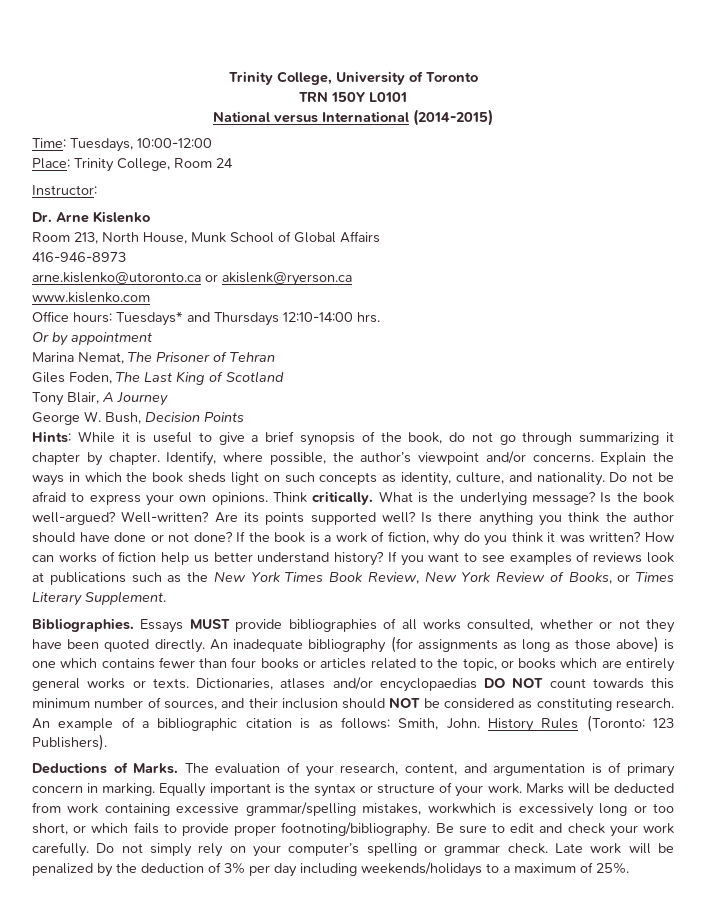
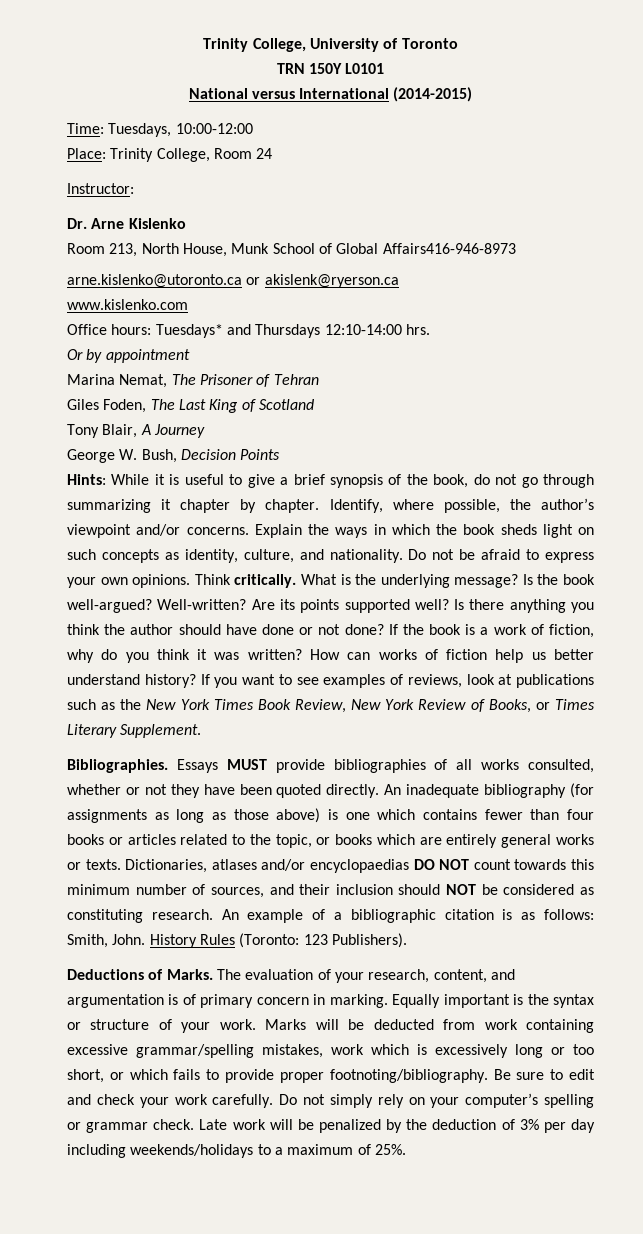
- Room 213, North House, Munk School of Global Affairs
- 416-946-8973
+ Room 213, North House, Munk School of Global Affairs416-946-8973
- If you want to see examples of reviews look at publications such as the New York Times Book Review, New York Review of Books, or Times Literary Supplement.
+ If you want to see examples of reviews, look at publications such as the New York Times Book Review, New York Review of Books, or Times Literary Supplement.
- Marks will be deducted from work containing excessive grammar/spelling mistakes, workwhich is excessively long or too short, or which fails to provide proper footnoting/bibliography.
+ Marks will be deducted from work containing excessive grammar/spelling mistakes, work which is excessively long or too short, or which fails to provide proper footnoting/bibliography.

